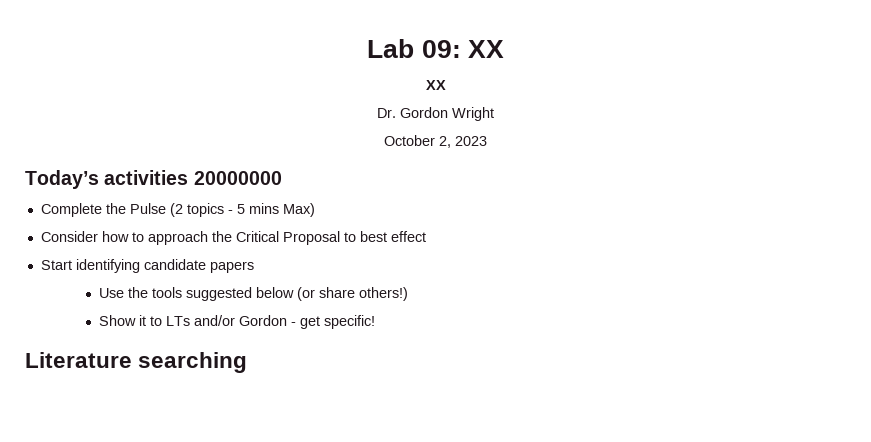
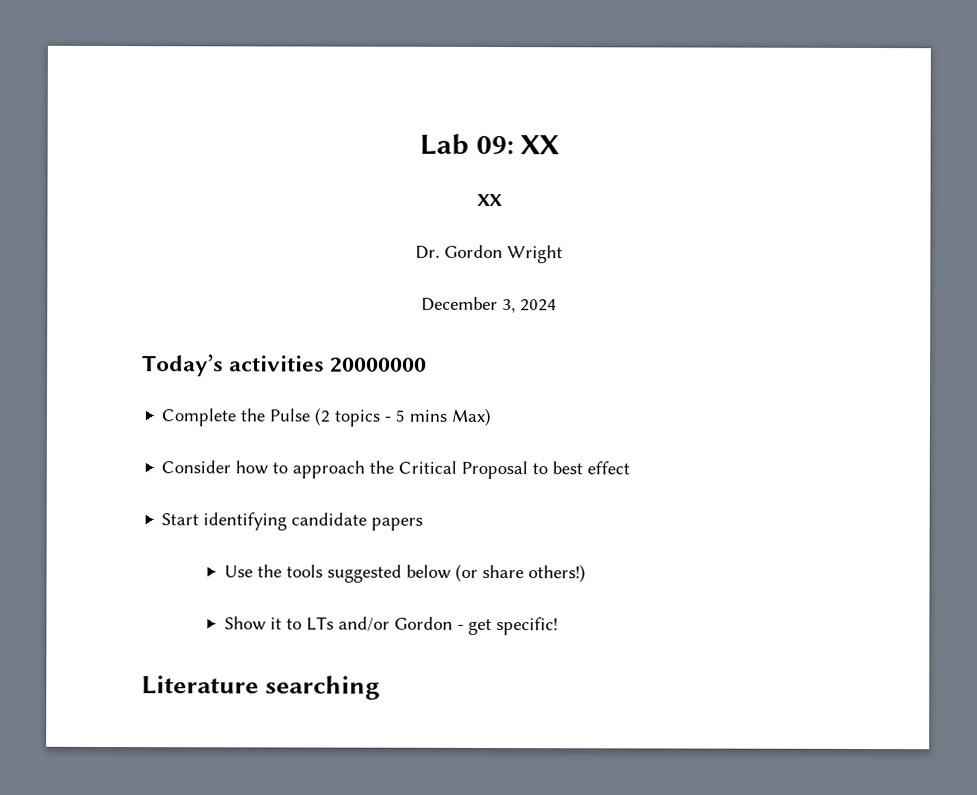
- October 2, 2023
+ December 3, 2024

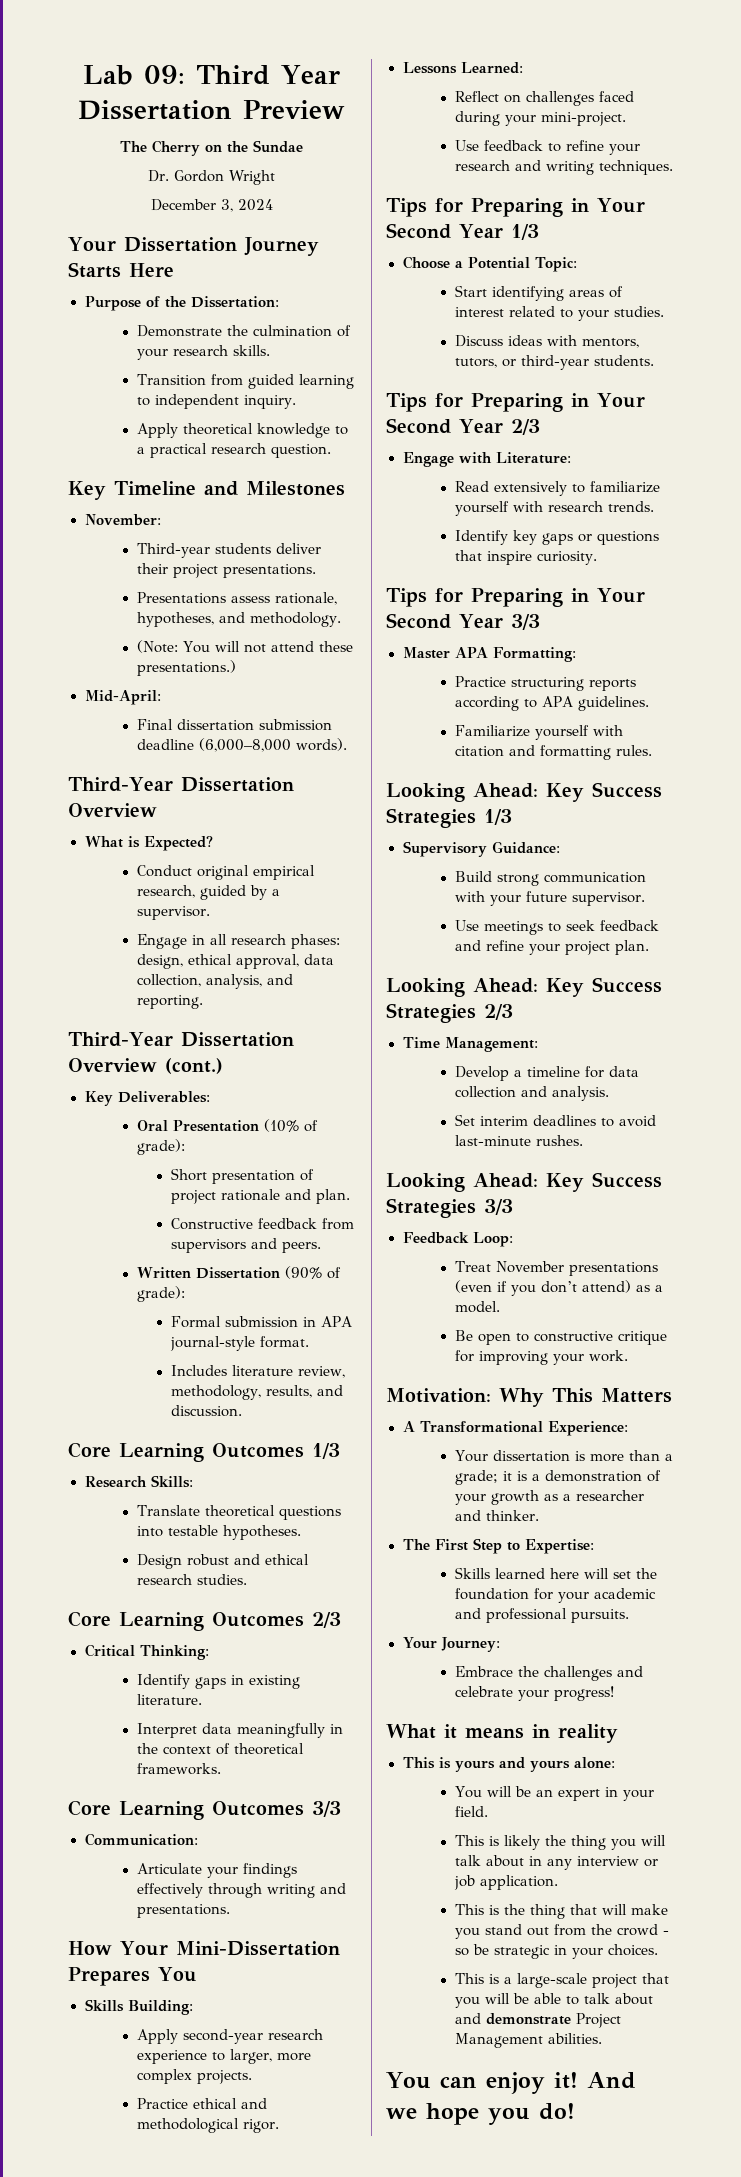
- Lab 09: XX
- XX
+ Lab 09: Third Year Dissertation Preview
+ The Cherry on the Sundae
- Today’s activities 20000000
- Complete the Pulse (2 topics - 5 mins Max)
- Consider how to approach the Critical Proposal to best effect
- Start identifying candidate papers
- Use the tools suggested below (or share others!)
- Show it to LTs and/or Gordon - get specific!
- Literature searching
+ Your Dissertation Journey Starts Here
+ Purpose of the Dissertation:
+ Demonstrate the culmination of your research skills.
+ Transition from guided learning to independent inquiry.
+ Apply theoretical knowledge to a practical research question.
+ Key Timeline and Milestones
+ November:
+ Third-year students deliver their project presentations.
+ Presentations assess rationale, hypotheses, and methodology.
+ (Note: You will not attend these presentations.)
+ Mid-April:
+ Final dissertation submission deadline (6,000–8,000 words).
+ Third-Year Dissertation Overview
+ What is Expected?
+ Conduct original empirical research, guided by a supervisor.
+ Engage in all research phases: design, ethical approval, data collection, analysis, and reporting.
+ Third-Year Dissertation Overview (cont.)
+ Key Deliverables:
+ Oral Presentation (10% of grade):
+ Short presentation of project rationale and plan.
+ Constructive feedback from supervisors and peers.
+ Written Dissertation (90% of grade):
+ Formal submission in APA journal-style format.
+ Includes literature review, methodology, results, and discussion.
+ Core Learning Outcomes 1/3
+ Research Skills:
+ Translate theoretical questions into testable hypotheses.
+ Design robust and ethical research studies.
+ Core Learning Outcomes 2/3
+ Critical Thinking:
+ Identify gaps in existing literature.
+ Interpret data meaningfully in the context of theoretical frameworks.
+ Core Learning Outcomes 3/3
+ Communication:
+ Articulate your findings effectively through writing and presentations.
+ How Your Mini-Dissertation Prepares You
+ Skills Building:
+ Apply second-year research experience to larger, more complex projects.
+ Practice ethical and methodological rigor.
+ Lessons Learned:
+ Reflect on challenges faced during your mini-project.
+ Use feedback to refine your research and writing techniques.
+ Tips for Preparing in Your Second Year 1/3
+ Choose a Potential Topic:
+ Start identifying areas of interest related to your studies.
+ Discuss ideas with mentors, tutors, or third-year students.
+ Tips for Preparing in Your Second Year 2/3
+ Engage with Literature:
+ Read extensively to familiarize yourself with research trends.
+ Identify key gaps or questions that inspire curiosity.
+ Tips for Preparing in Your Second Year 3/3
+ Master APA Formatting:
+ Practice structuring reports according to APA guidelines.
+ Familiarize yourself with citation and formatting rules.
+ Looking Ahead: Key Success Strategies 1/3
+ Supervisory Guidance:
+ Build strong communication with your future supervisor.
+ Use meetings to seek feedback and refine your project plan.
+ Looking Ahead: Key Success Strategies 2/3
+ Time Management:
+ Develop a timeline for data collection and analysis.
+ Set interim deadlines to avoid last-minute rushes.
+ Looking Ahead: Key Success Strategies 3/3
+ Feedback Loop:
+ Treat November presentations (even if you don’t attend) as a model.
+ Be open to constructive critique for improving your work.
+ Motivation: Why This Matters
+ A Transformational Experience:
+ Your dissertation is more than a grade; it is a demonstration of your growth as a researcher and thinker.
+ The First Step to Expertise:
+ Skills learned here will set the foundation for your academic and professional pursuits.
+ Your Journey:
+ Embrace the challenges and celebrate your progress!
+ What it means in reality
+ This is yours and yours alone:
+ You will be an expert in your field.
+ This is likely the thing you will talk about in any interview or job application.
+ This is the thing that will make you stand out from the crowd - so be strategic in your choices.
+ This is a large-scale project that you will be able to talk about and demonstrate Project Management abilities.
+ You can enjoy it! And we hope you do!

